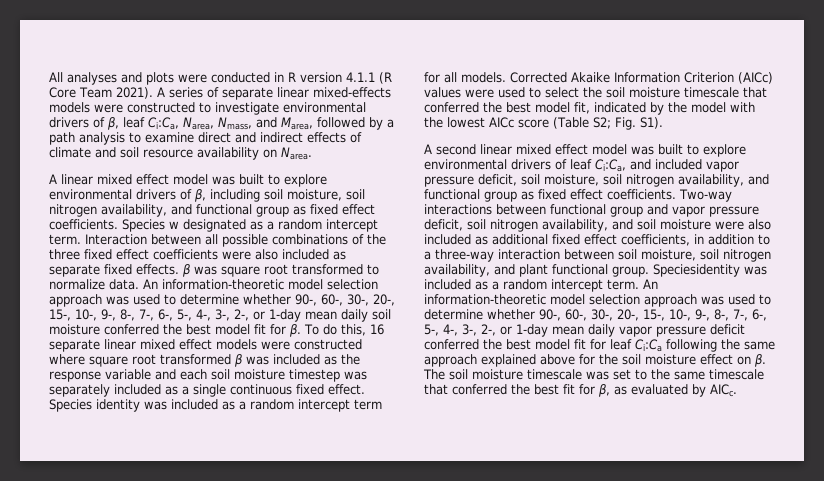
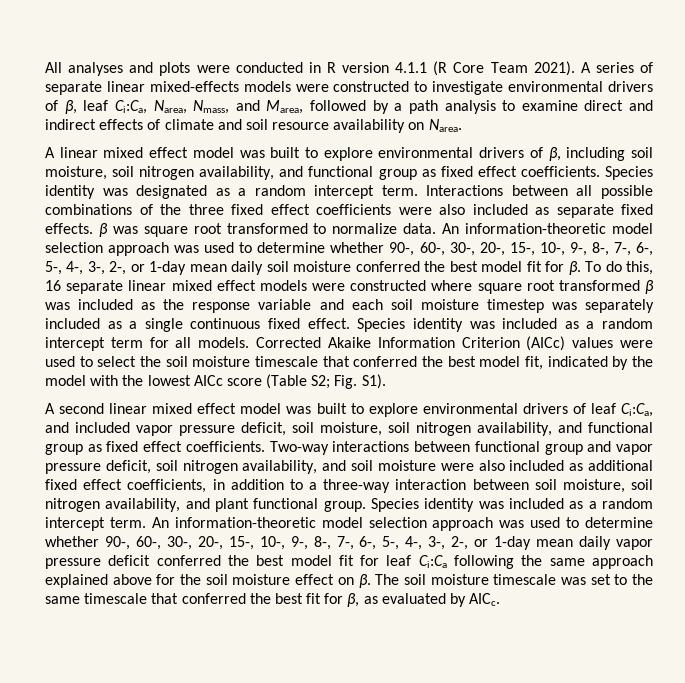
- Species w designated as a random intercept term.
+ Species identity was designated as a random intercept term.
- Interaction between all possible combinations of the three fixed effect coefficients were also included as separate fixed effects. β was square root transformed to normalize data.
+ Interactions between all possible combinations of the three fixed effect coefficients were also included as separate fixed effects. β was square root transformed to normalize data.
- Speciesidentity was included as a random intercept term.
+ Species identity was included as a random intercept term.

